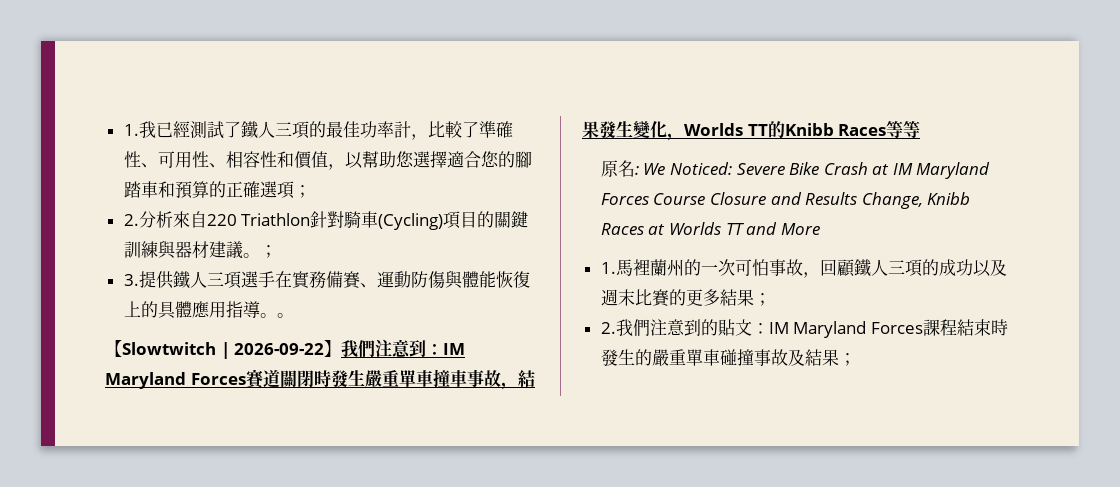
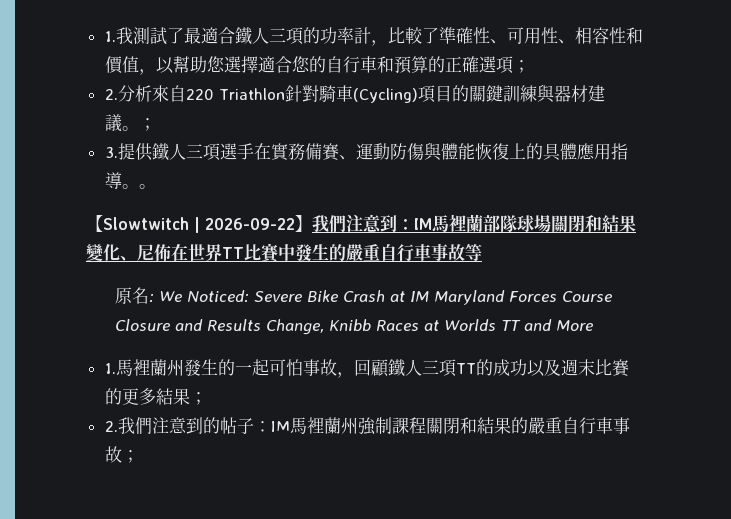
- 1.我已經測試了鐵人三項的最佳功率計，比較了準確性、可用性、相容性和價值，以幫助您選擇適合您的腳踏車和預算的正確選項；
+ 1.我測試了最適合鐵人三項的功率計，比較了準確性、可用性、相容性和價值，以幫助您選擇適合您的自行車和預算的正確選項；
- 【Slowtwitch | 2026-09-22】我們注意到：IM Maryland Forces賽道關閉時發生嚴重單車撞車事故，結果發生變化，Worlds TT的Knibb Races等等
+ 【Slowtwitch | 2026-09-22】我們注意到：IM馬裡蘭部隊球場關閉和結果變化、尼佈在世界TT比賽中發生的嚴重自行車事故等
- 1.馬裡蘭州的一次可怕事故，回顧鐵人三項的成功以及週末比賽的更多結果；
+ 1.馬裡蘭州發生的一起可怕事故，回顧鐵人三項TT的成功以及週末比賽的更多結果；
- 2.我們注意到的貼文：IM Maryland Forces課程結束時發生的嚴重單車碰撞事故及結果；
+ 2.我們注意到的帖子：IM馬裡蘭州強制課程關閉和結果的嚴重自行車事故；

